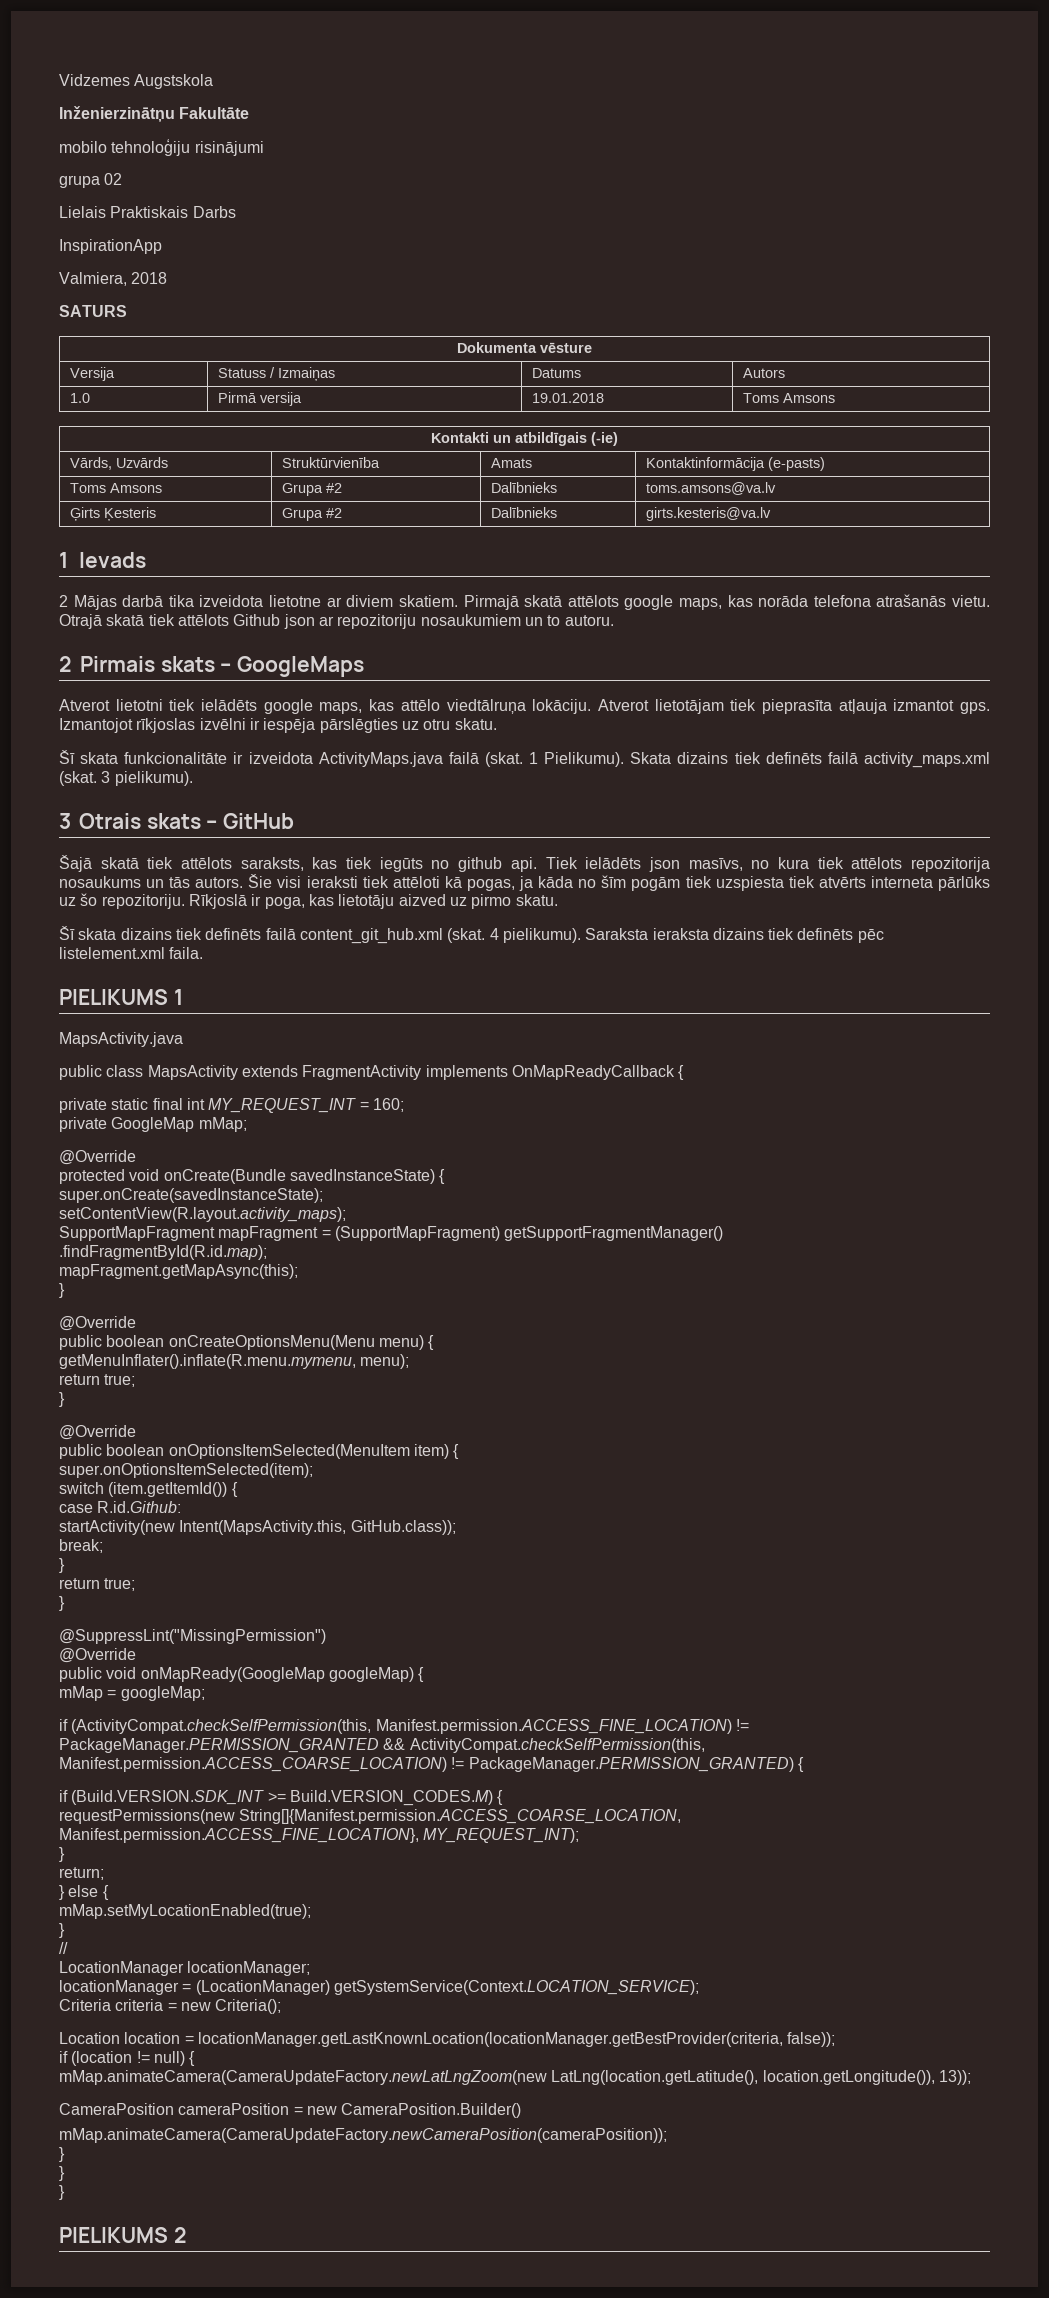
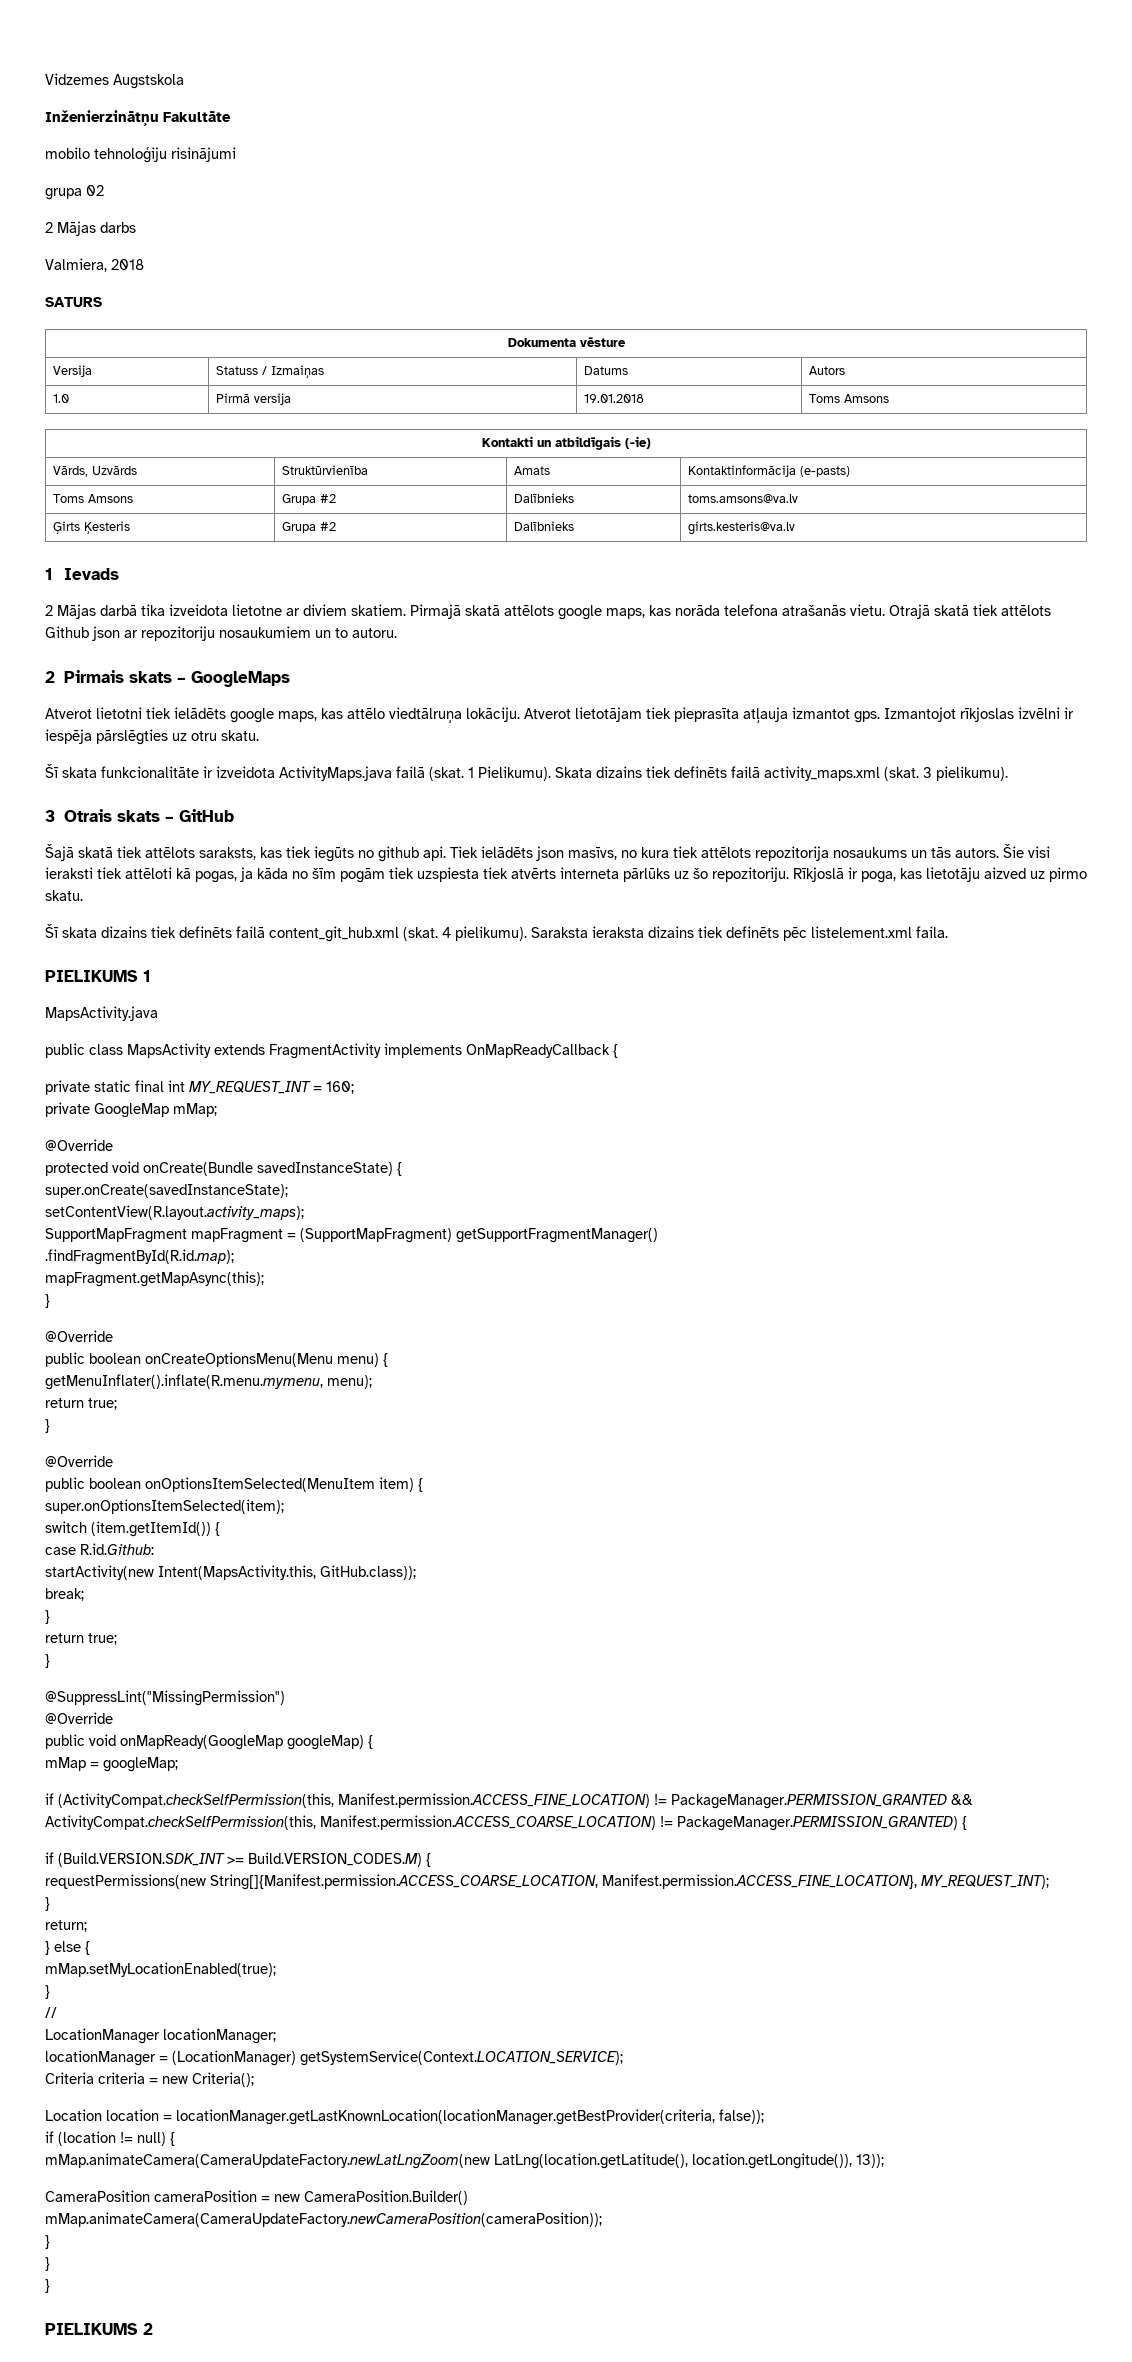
- Lielais Praktiskais Darbs
- InspirationApp
+ 2 Mājas darbs

